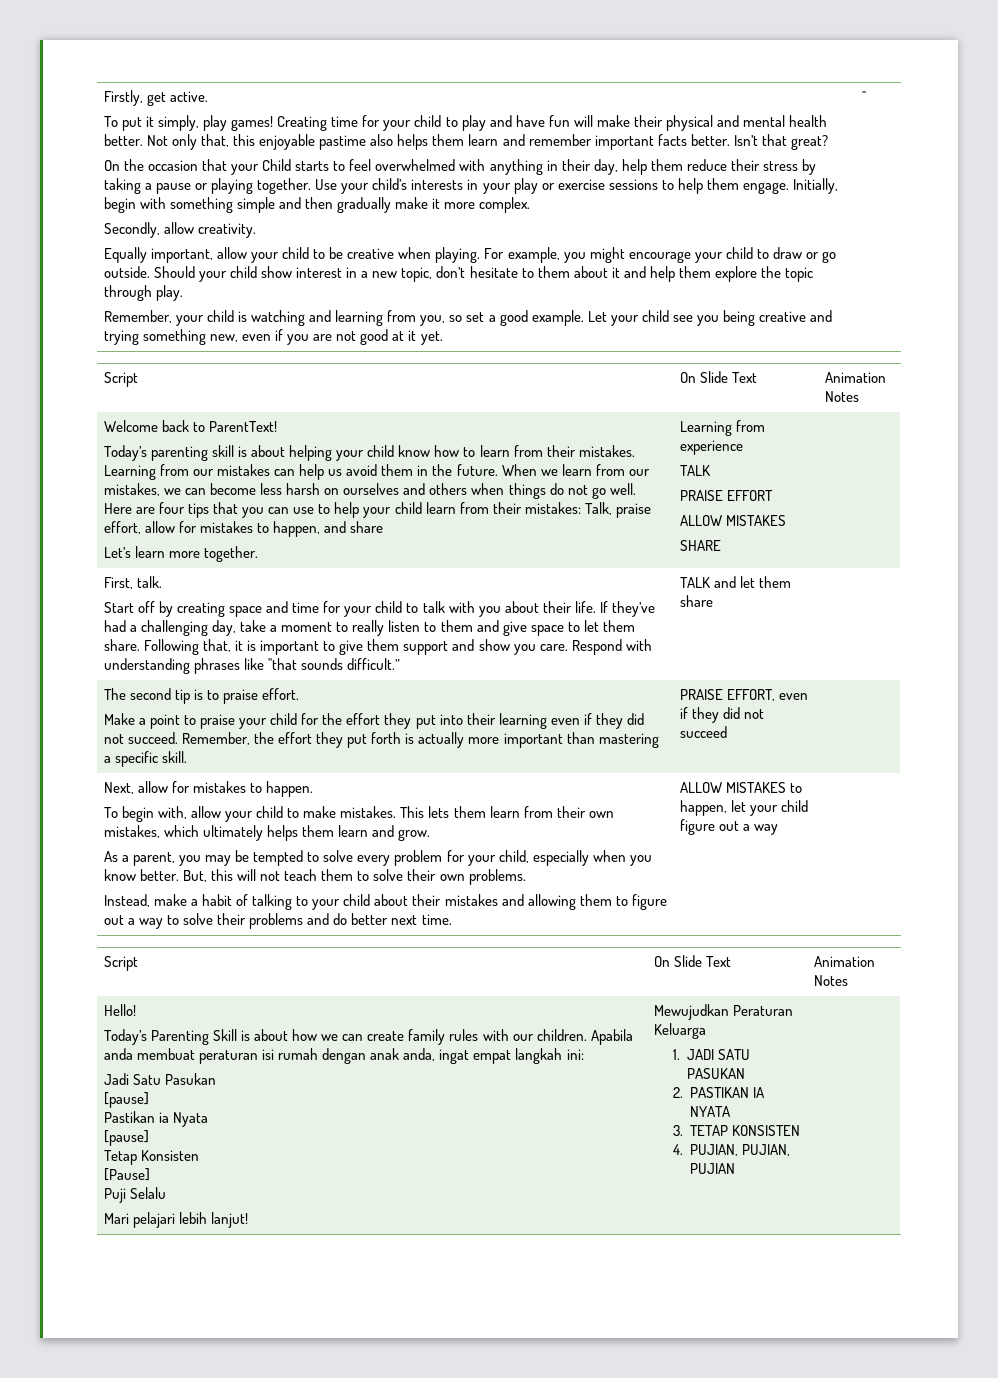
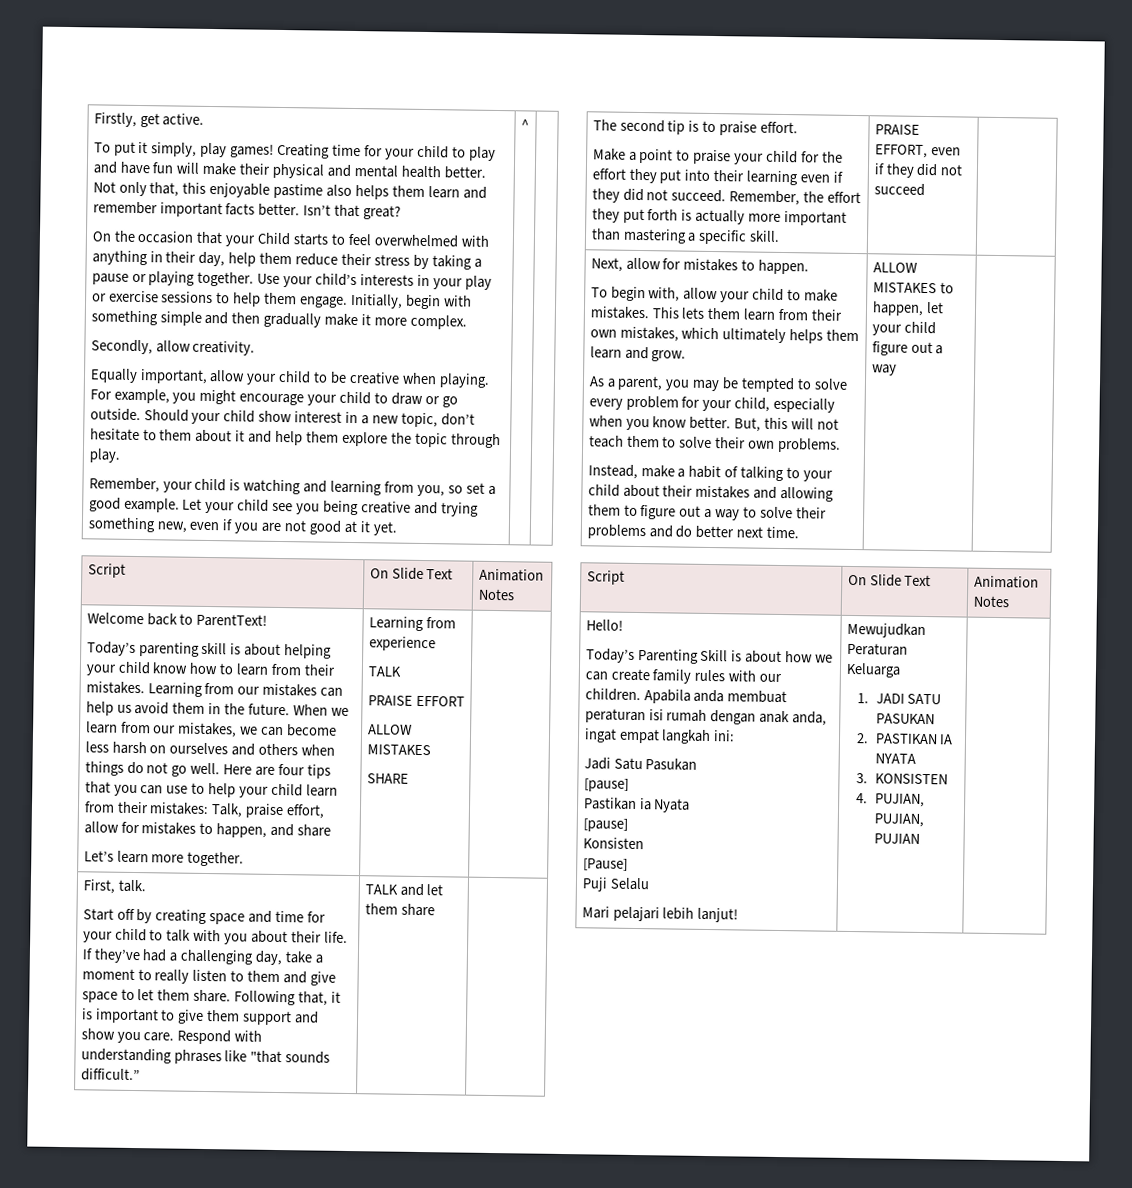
- Tetap Konsisten
+ Konsisten
- 3. TETAP KONSISTEN
+ 3. KONSISTEN

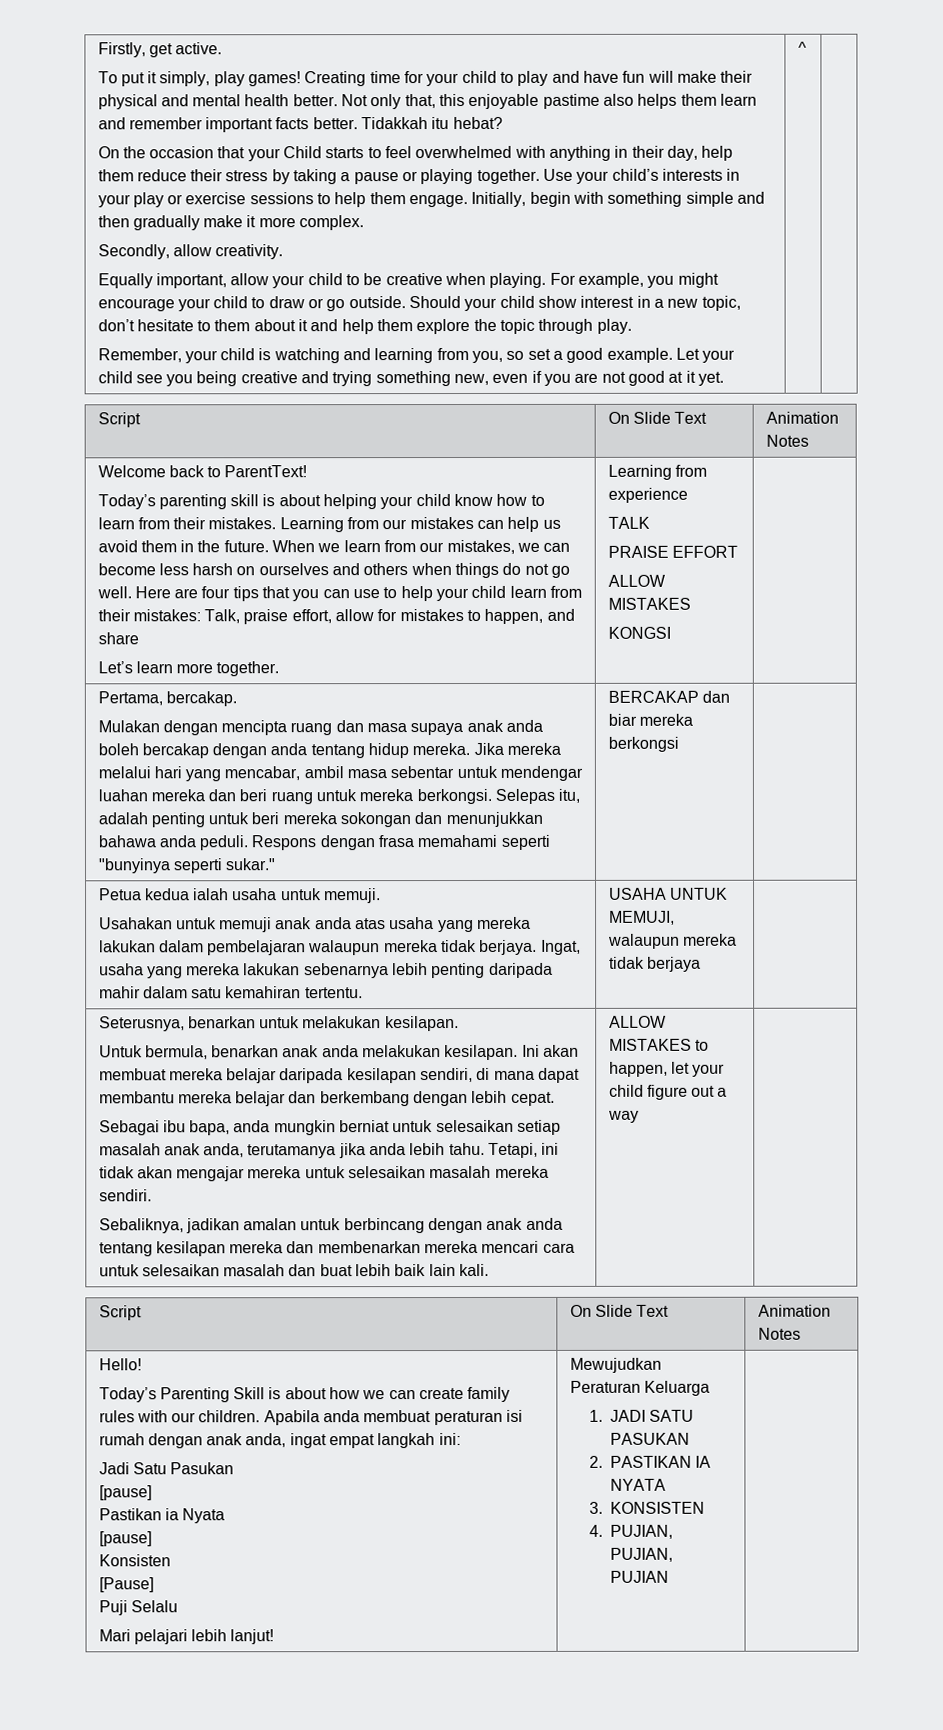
- Isn’t that great?
+ Tidakkah itu hebat?
- SHARE |
- First, talk.
- Start off by creating space and time for your child to talk with you about their life. If they’ve had a challenging day, take a moment to really listen to them and give space to let them share. Following that, it is important to give them support and show you care. Respond with understanding phrases like "that sounds difficult.” | TALK and let them share |
- The second tip is to praise effort.
- Make a point to praise your child for the effort they put into their learning even if they did not succeed. Remember, the effort they put forth is actually more important than mastering a specific skill. | PRAISE EFFORT, even if they did not succeed |
- Next, allow for mistakes to happen.
- To begin with, allow your child to make mistakes. This lets them learn from their own mistakes, which ultimately helps them learn and grow.
- As a parent, you may be tempted to solve every problem for your child, especially when you know better. But, this will not teach them to solve their own problems.
- Instead, make a habit of talking to your child about their mistakes and allowing them to figure out a way to solve their problems and do better next time.
+ KONGSI |
+ Pertama, bercakap.
+ Mulakan dengan mencipta ruang dan masa supaya anak anda boleh bercakap dengan anda tentang hidup mereka. Jika mereka melalui hari yang mencabar, ambil masa sebentar untuk mendengar luahan mereka dan beri ruang untuk mereka berkongsi. Selepas itu, adalah penting untuk beri mereka sokongan dan menunjukkan bahawa anda peduli. Respons dengan frasa memahami seperti "bunyinya seperti sukar." | BERCAKAP dan biar mereka berkongsi |
+ Petua kedua ialah usaha untuk memuji.
+ Usahakan untuk memuji anak anda atas usaha yang mereka lakukan dalam pembelajaran walaupun mereka tidak berjaya. Ingat, usaha yang mereka lakukan sebenarnya lebih penting daripada mahir dalam satu kemahiran tertentu. | USAHA UNTUK MEMUJI, walaupun mereka tidak berjaya |
+ Seterusnya, benarkan untuk melakukan kesilapan.
+ Untuk bermula, benarkan anak anda melakukan kesilapan. Ini akan membuat mereka belajar daripada kesilapan sendiri, di mana dapat membantu mereka belajar dan berkembang dengan lebih cepat.
+ Sebagai ibu bapa, anda mungkin berniat untuk selesaikan setiap masalah anak anda, terutamanya jika anda lebih tahu. Tetapi, ini tidak akan mengajar mereka untuk selesaikan masalah mereka sendiri.
+ Sebaliknya, jadikan amalan untuk berbincang dengan anak anda tentang kesilapan mereka dan membenarkan mereka mencari cara untuk selesaikan masalah dan buat lebih baik lain kali.

